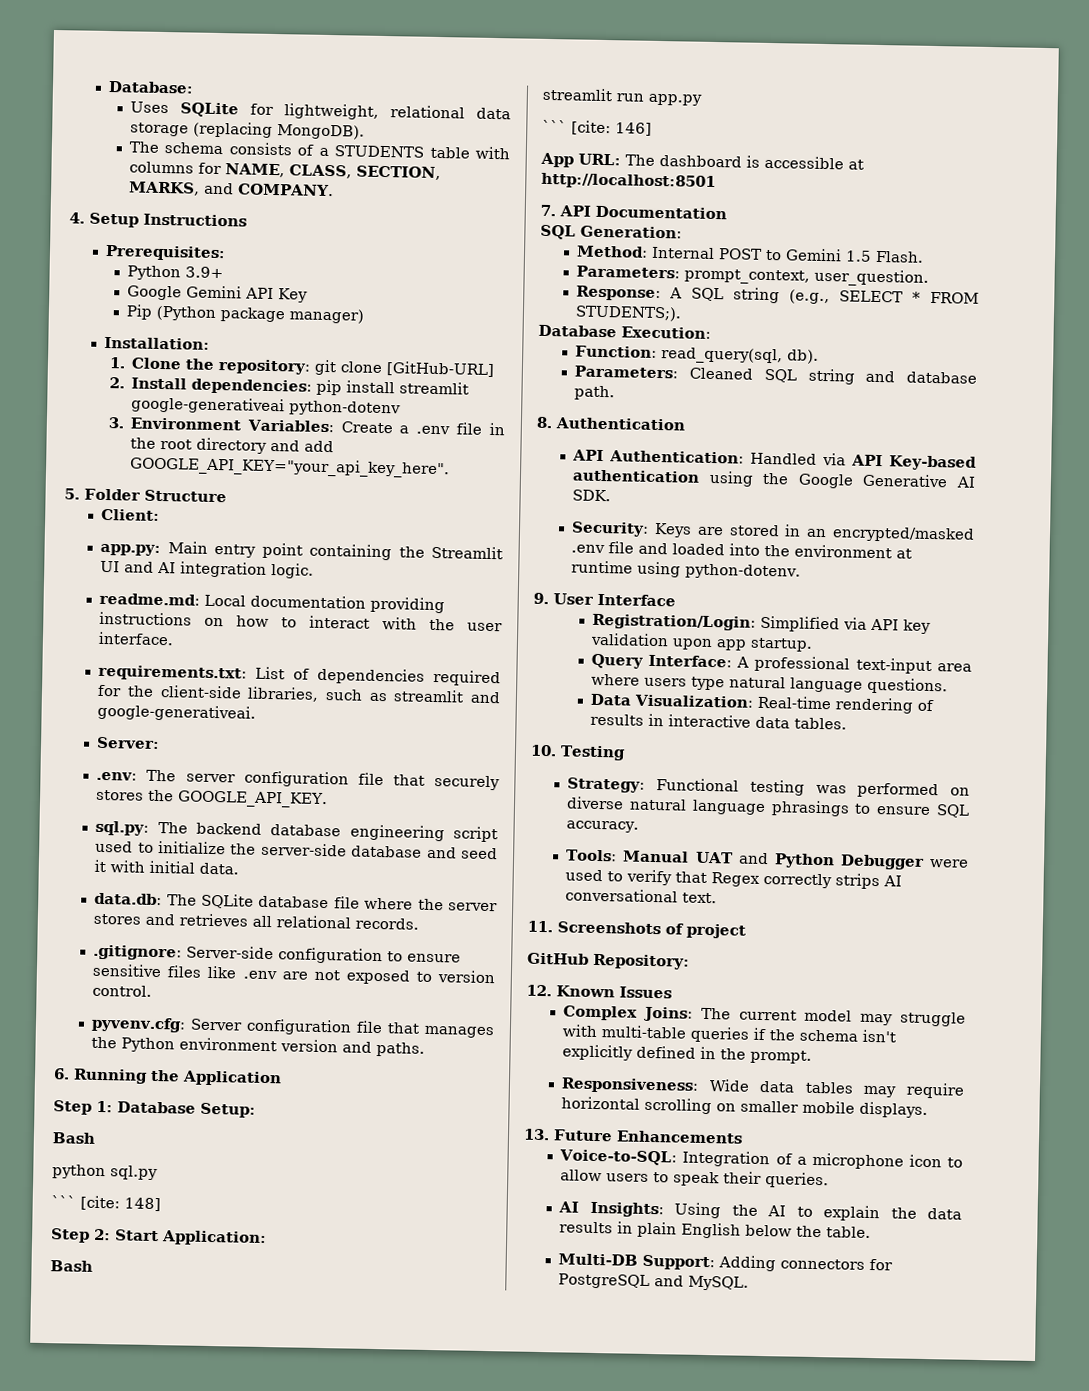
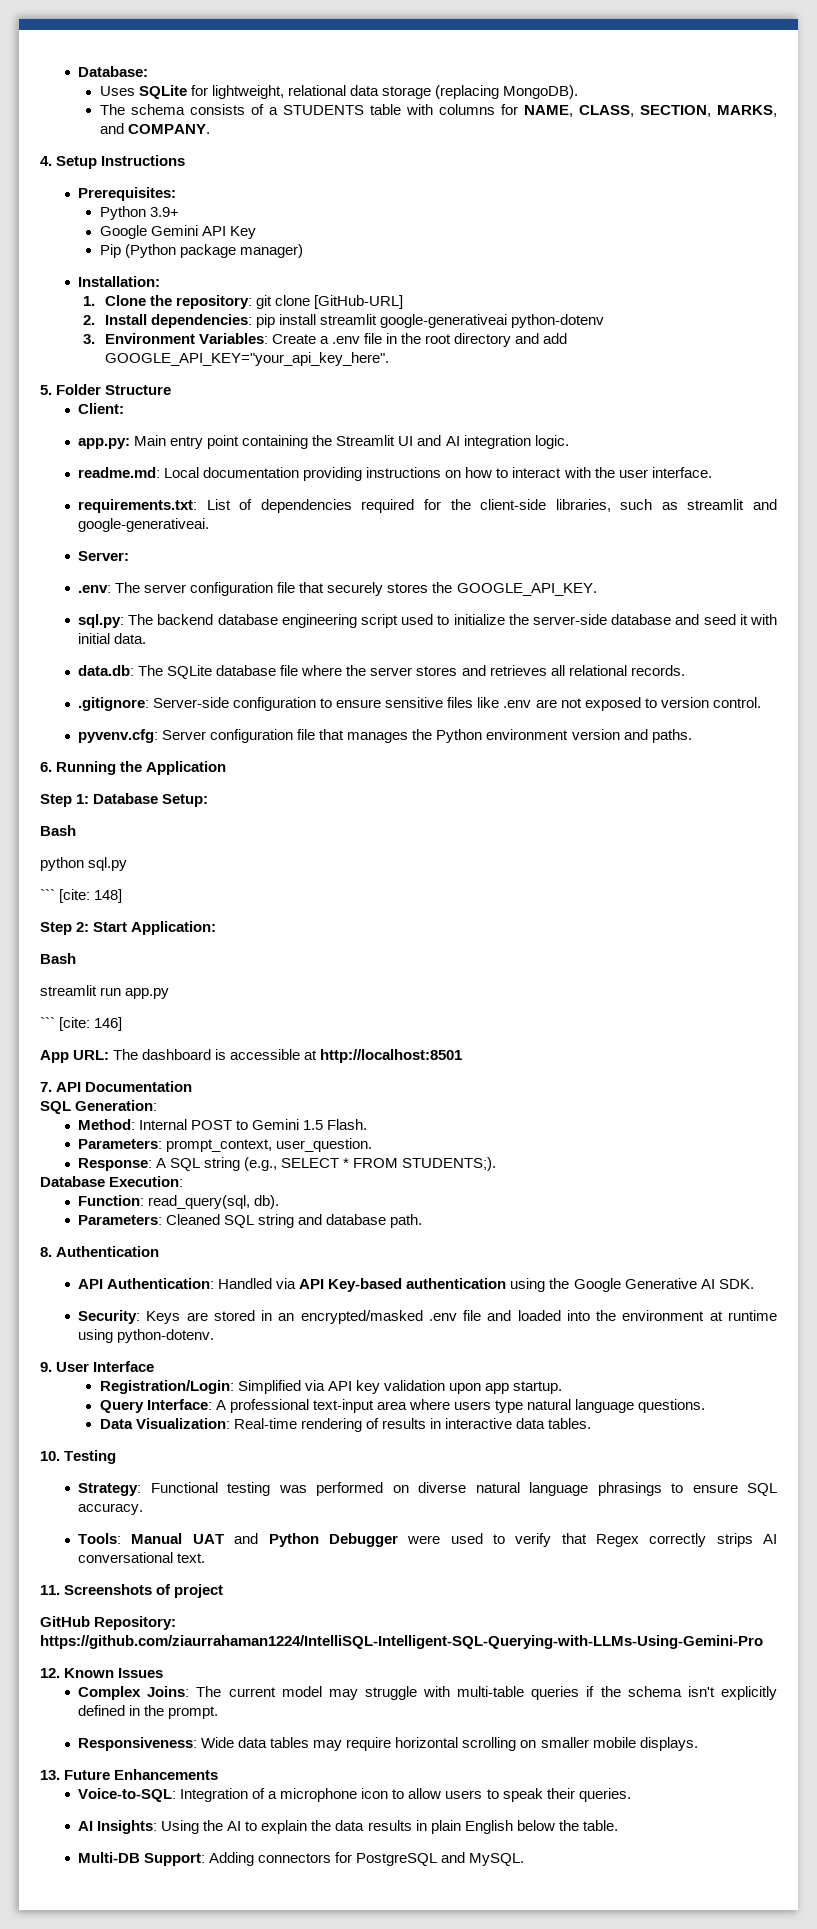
- GitHub Repository:
+ GitHub Repository: https://github.com/ziaurrahaman1224/IntelliSQL-Intelligent-SQL-Querying-with-LLMs-Using-Gemini-Pro

